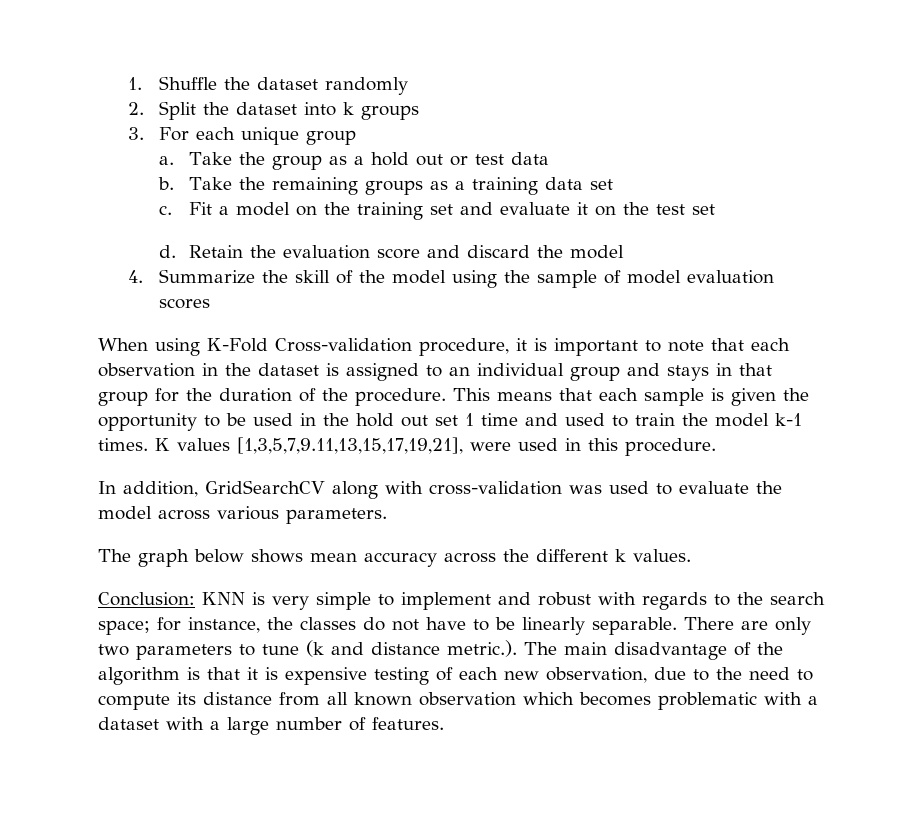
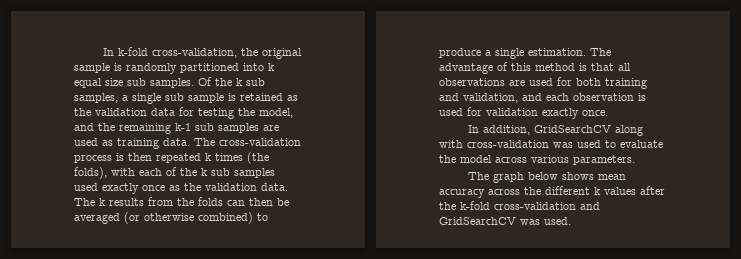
- 1. Shuffle the dataset randomly
- 2. Split the dataset into k groups
- 3. For each unique group
- a. Take the group as a hold out or test data
- b. Take the remaining groups as a training data set
- c. Fit a model on the training set and evaluate it on the test set
- d. Retain the evaluation score and discard the model
- 4. Summarize the skill of the model using the sample of model evaluation scores
- When using K-Fold Cross-validation procedure, it is important to note that each observation in the dataset is assigned to an individual group and stays in that group for the duration of the procedure. This means that each sample is given the opportunity to be used in the hold out set 1 time and used to train the model k-1 times. K values [1,3,5,7,9.11,13,15,17,19,21], were used in this procedure.
+ In k-fold cross-validation, the original sample is randomly partitioned into k equal size sub samples. Of the k sub samples, a single sub sample is retained as the validation data for testing the model, and the remaining k-1 sub samples are used as training data. The cross-validation process is then repeated k times (the folds), with each of the k sub samples used exactly once as the validation data. The k results from the folds can then be averaged (or otherwise combined) to produce a single estimation. The advantage of this method is that all observations are used for both training and validation, and each observation is used for validation exactly once.
- The graph below shows mean accuracy across the different k values.
- Conclusion: KNN is very simple to implement and robust with regards to the search space; for instance, the classes do not have to be linearly separable. There are only two parameters to tune (k and distance metric.). The main disadvantage of the algorithm is that it is expensive testing of each new observation, due to the need to compute its distance from all known observation which becomes problematic with a dataset with a large number of features.
+ The graph below shows mean accuracy across the different k values after the k-fold cross-validation and GridSearchCV was used.

